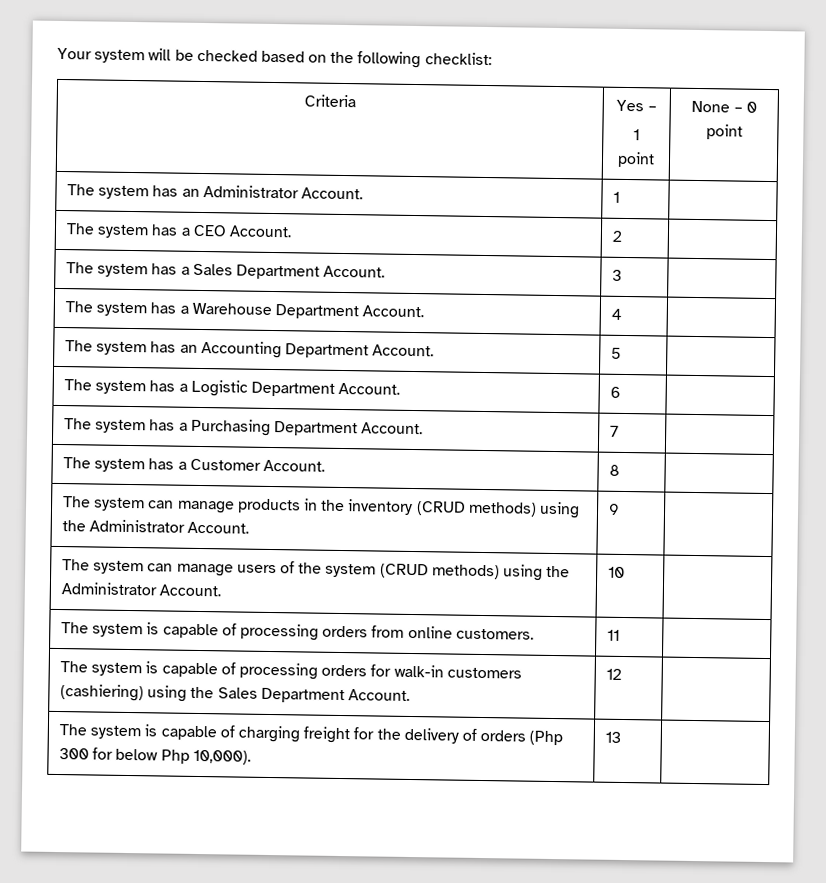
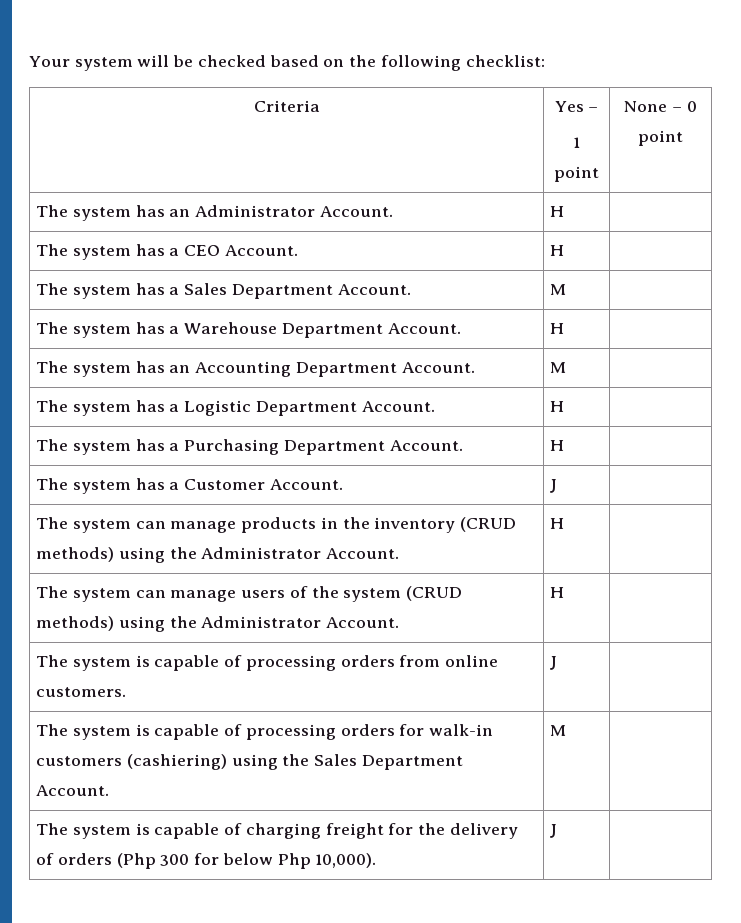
- The system has an Administrator Account. | 1 |
+ The system has an Administrator Account. | H |
- The system has a CEO Account. | 2 |
+ The system has a CEO Account. | H |
- The system has a Sales Department Account. | 3 |
+ The system has a Sales Department Account. | M |
- The system has a Warehouse Department Account. | 4 |
+ The system has a Warehouse Department Account. | H |
- The system has an Accounting Department Account. | 5 |
+ The system has an Accounting Department Account. | M |
- The system has a Logistic Department Account. | 6 |
+ The system has a Logistic Department Account. | H |
- The system has a Purchasing Department Account. | 7 |
+ The system has a Purchasing Department Account. | H |
- The system has a Customer Account. | 8 |
+ The system has a Customer Account. | J |
- The system can manage products in the inventory (CRUD methods) using the Administrator Account. | 9 |
+ The system can manage products in the inventory (CRUD methods) using the Administrator Account. | H |
- The system can manage users of the system (CRUD methods) using the Administrator Account. | 10 |
+ The system can manage users of the system (CRUD methods) using the Administrator Account. | H |
- The system is capable of processing orders from online customers. | 11 |
+ The system is capable of processing orders from online customers. | J |
- The system is capable of processing orders for walk-in customers (cashiering) using the Sales Department Account. | 12 |
+ The system is capable of processing orders for walk-in customers (cashiering) using the Sales Department Account. | M |
- The system is capable of charging freight for the delivery of orders (Php 300 for below Php 10,000). | 13 |
+ The system is capable of charging freight for the delivery of orders (Php 300 for below Php 10,000). | J |

